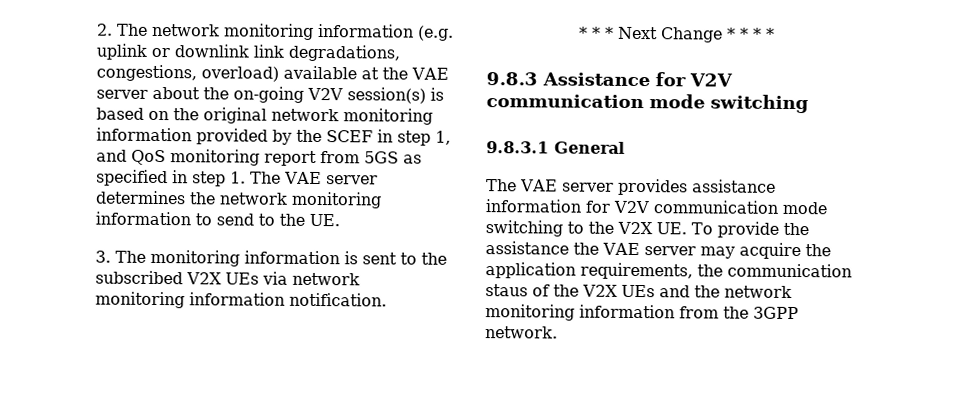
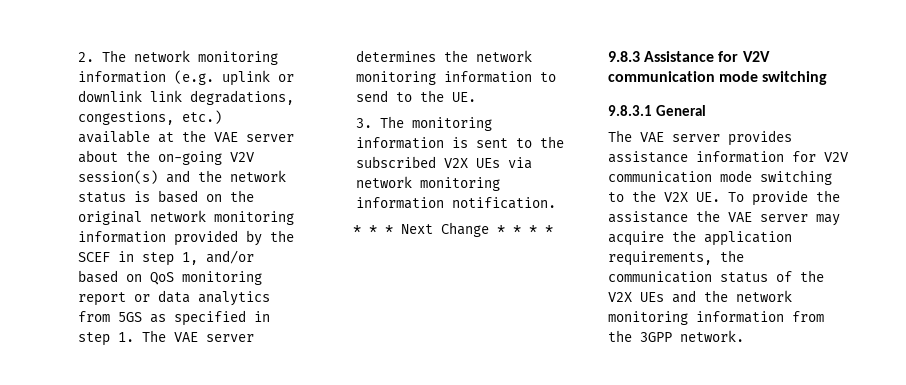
- 2. The network monitoring information (e.g. uplink or downlink link degradations, congestions, overload) available at the VAE server about the on-going V2V session(s) is based on the original network monitoring information provided by the SCEF in step 1, and QoS monitoring report from 5GS as specified in step 1. The VAE server determines the network monitoring information to send to the UE.
+ 2. The network monitoring information (e.g. uplink or downlink link degradations, congestions, etc.) available at the VAE server about the on-going V2V session(s) and the network status is based on the original network monitoring information provided by the SCEF in step 1, and/or based on QoS monitoring report or data analytics from 5GS as specified in step 1. The VAE server determines the network monitoring information to send to the UE.
- The VAE server provides assistance information for V2V communication mode switching to the V2X UE. To provide the assistance the VAE server may acquire the application requirements, the communication staus of the V2X UEs and the network monitoring information from the 3GPP network.
+ The VAE server provides assistance information for V2V communication mode switching to the V2X UE. To provide the assistance the VAE server may acquire the application requirements, the communication status of the V2X UEs and the network monitoring information from the 3GPP network.

